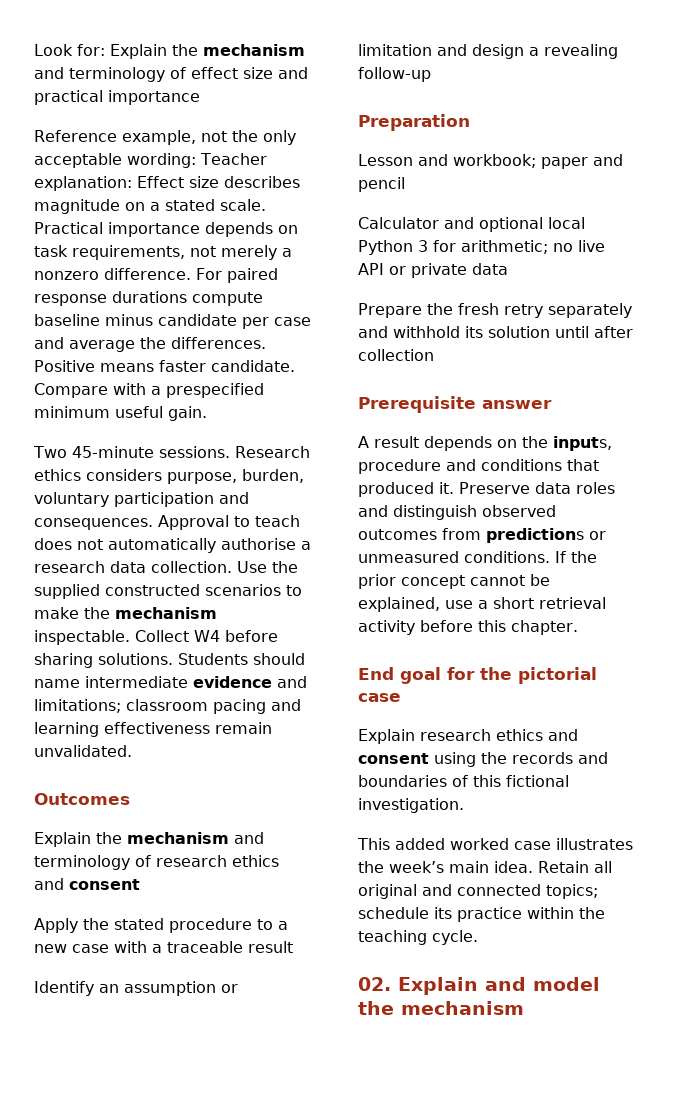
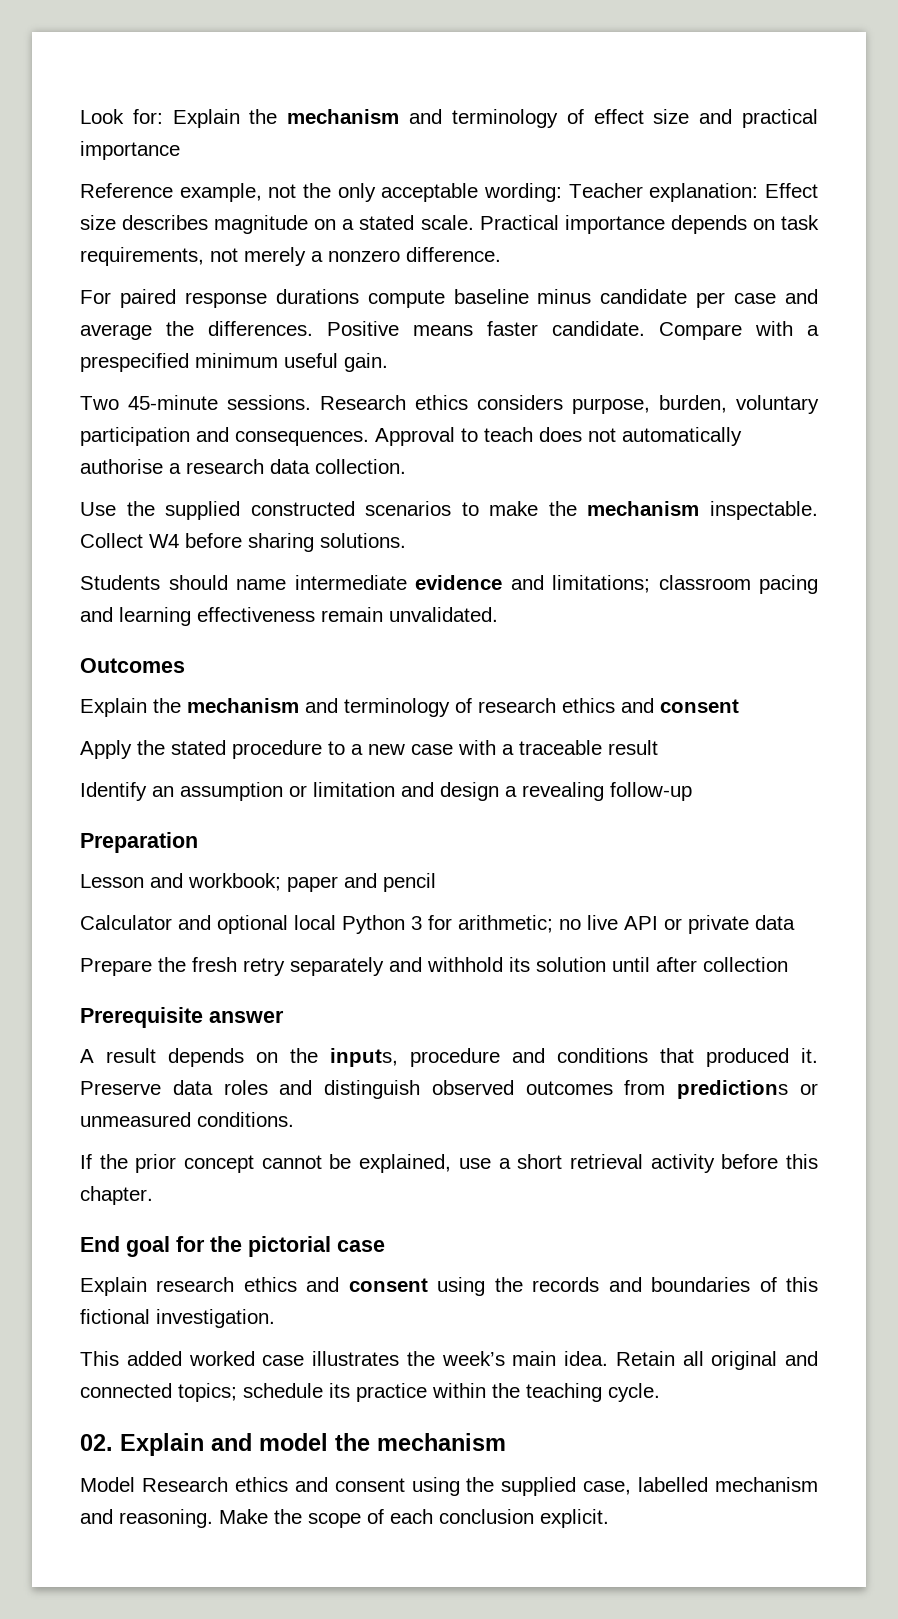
- Practical importance depends on task requirements, not merely a nonzero difference. For paired response durations compute baseline minus candidate per case and average the differences.
+ Practical importance depends on task requirements, not merely a nonzero difference.
+ For paired response durations compute baseline minus candidate per case and average the differences.
- Approval to teach does not automatically authorise a research data collection. Use the supplied constructed scenarios to make the mechanism inspectable.
+ Approval to teach does not automatically authorise a research data collection.
+ Use the supplied constructed scenarios to make the mechanism inspectable.
- Collect W4 before sharing solutions. Students should name intermediate evidence and limitations; classroom pacing and learning effectiveness remain unvalidated.
+ Collect W4 before sharing solutions.
+ Students should name intermediate evidence and limitations; classroom pacing and learning effectiveness remain unvalidated.
- Preserve data roles and distinguish observed outcomes from predictions or unmeasured conditions. If the prior concept cannot be explained, use a short retrieval activity before this chapter.
+ Preserve data roles and distinguish observed outcomes from predictions or unmeasured conditions.
+ If the prior concept cannot be explained, use a short retrieval activity before this chapter.
+ Model Research ethics and consent using the supplied case, labelled mechanism and reasoning. Make the scope of each conclusion explicit.

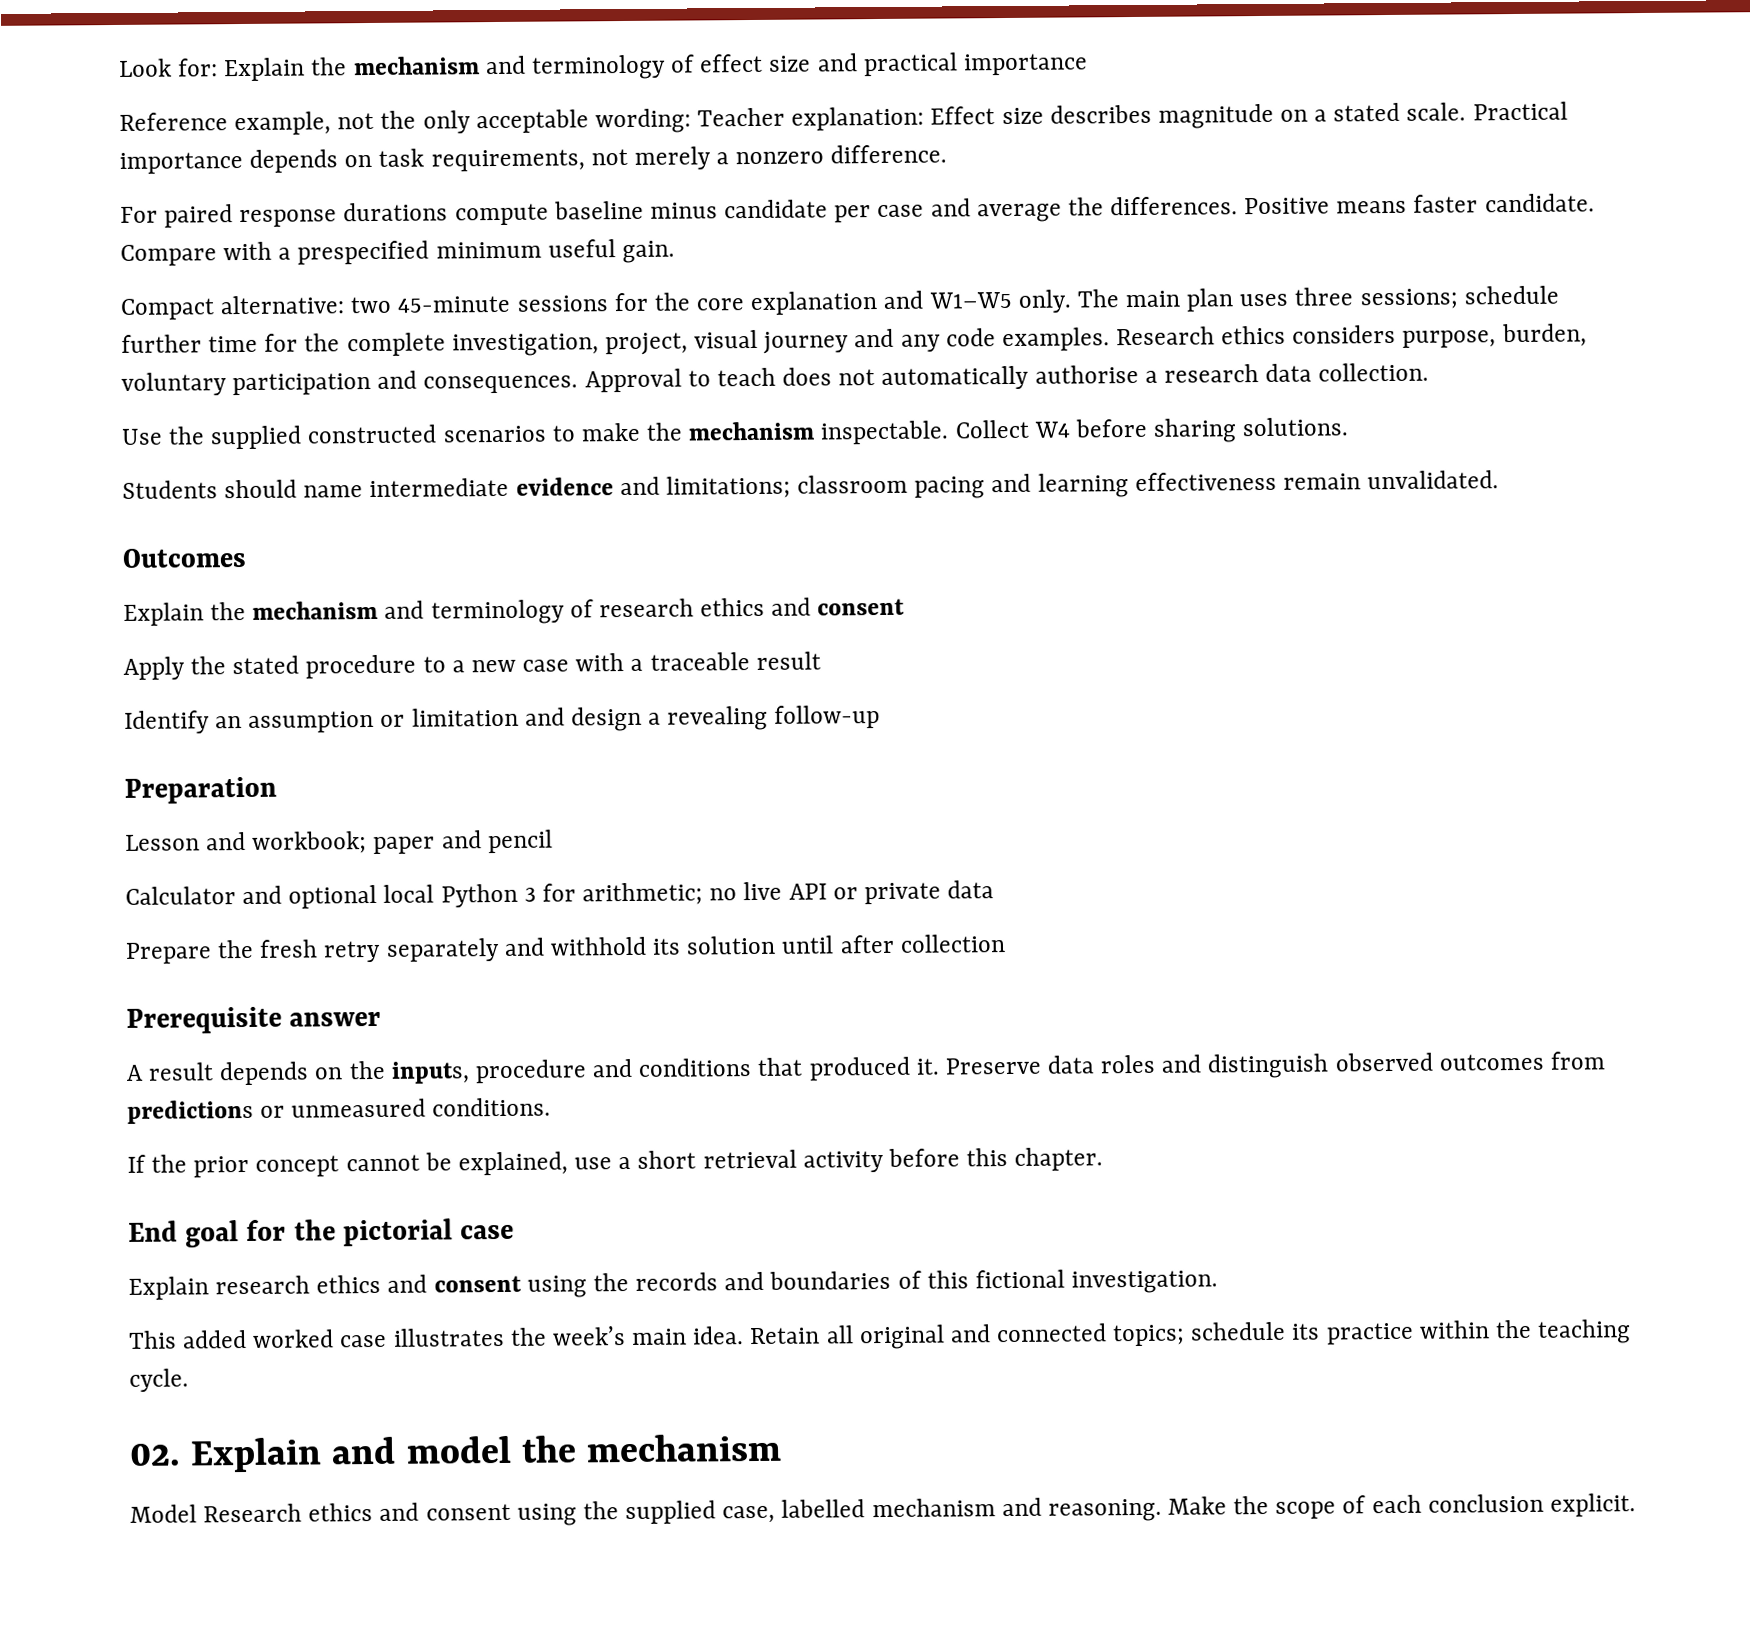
- Two 45-minute sessions.
+ Compact alternative: two 45-minute sessions for the core explanation and W1–W5 only. The main plan uses three sessions; schedule further time for the complete investigation, project, visual journey and any code examples.

